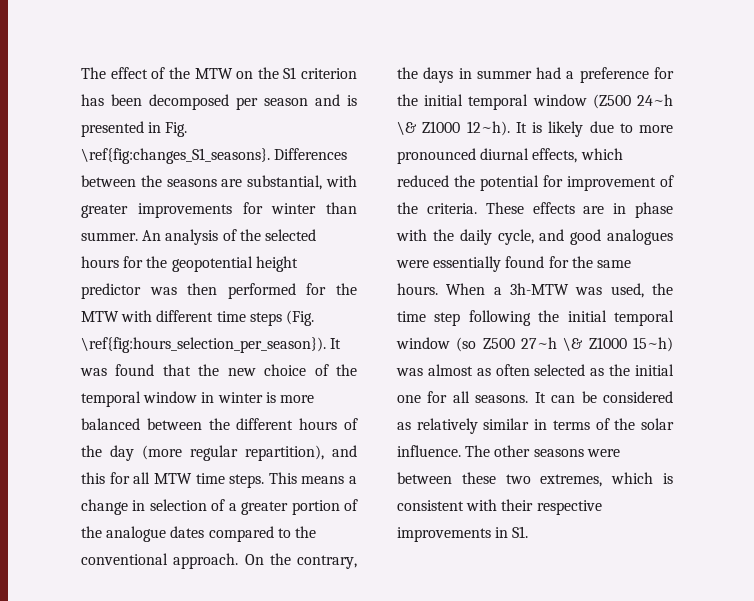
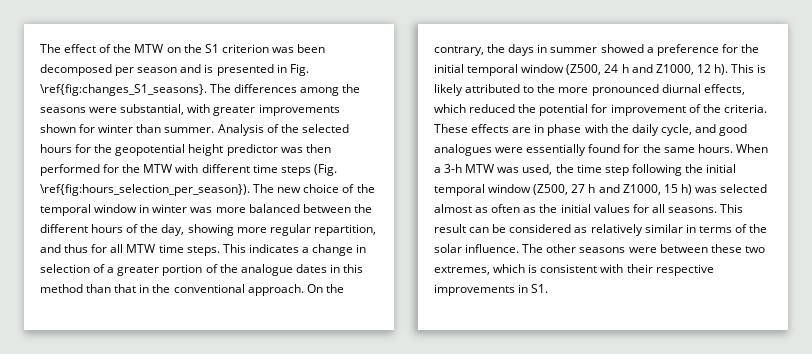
- The effect of the MTW on the S1 criterion has been decomposed per season and is presented in Fig. \ref{fig:changes_S1_seasons}.
+ The effect of the MTW on the S1 criterion was been decomposed per season and is presented in Fig. \ref{fig:changes_S1_seasons}.
- Differences between the seasons are substantial, with greater improvements for winter than summer.
+ The differences among the seasons were substantial, with greater improvements shown for winter than summer.
- An analysis of the selected hours for the geopotential height predictor was then performed for the MTW with different time steps (Fig. \ref{fig:hours_selection_per_season}).
+ Analysis of the selected hours for the geopotential height predictor was then performed for the MTW with different time steps (Fig. \ref{fig:hours_selection_per_season}).
- It was found that the new choice of the temporal window in winter is more balanced between the different hours of the day (more regular repartition), and this for all MTW time steps.
+ The new choice of the temporal window in winter was more balanced between the different hours of the day, showing more regular repartition, and thus for all MTW time steps.
- This means a change in selection of a greater portion of the analogue dates compared to the conventional approach.
+ This indicates a change in selection of a greater portion of the analogue dates in this method than that in the conventional approach.
- On the contrary, the days in summer had a preference for the initial temporal window (Z500 24~h \& Z1000 12~h). It is likely due to more pronounced diurnal effects, which reduced the potential for improvement of the criteria.
+ On the contrary, the days in summer showed a preference for the initial temporal window (Z500, 24 h and Z1000, 12 h). This is likely attributed to the more pronounced diurnal effects, which reduced the potential for improvement of the criteria.
- When a 3h-MTW was used, the time step following the initial temporal window (so Z500 27~h \& Z1000 15~h) was almost as often selected as the initial one for all seasons.
+ When a 3-h MTW was used, the time step following the initial temporal window (Z500, 27 h and Z1000, 15 h) was selected almost as often as the initial values for all seasons.
- It can be considered as relatively similar in terms of the solar influence.
+ This result can be considered as relatively similar in terms of the solar influence.

